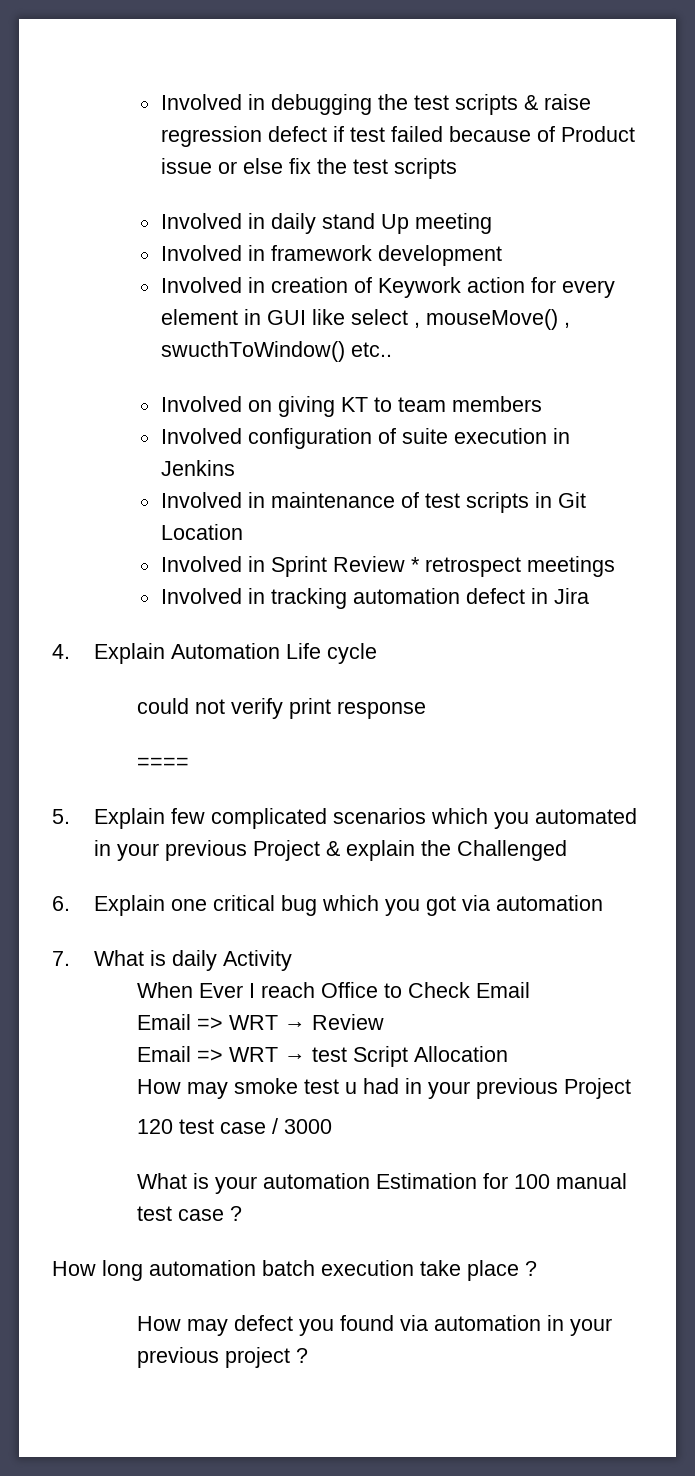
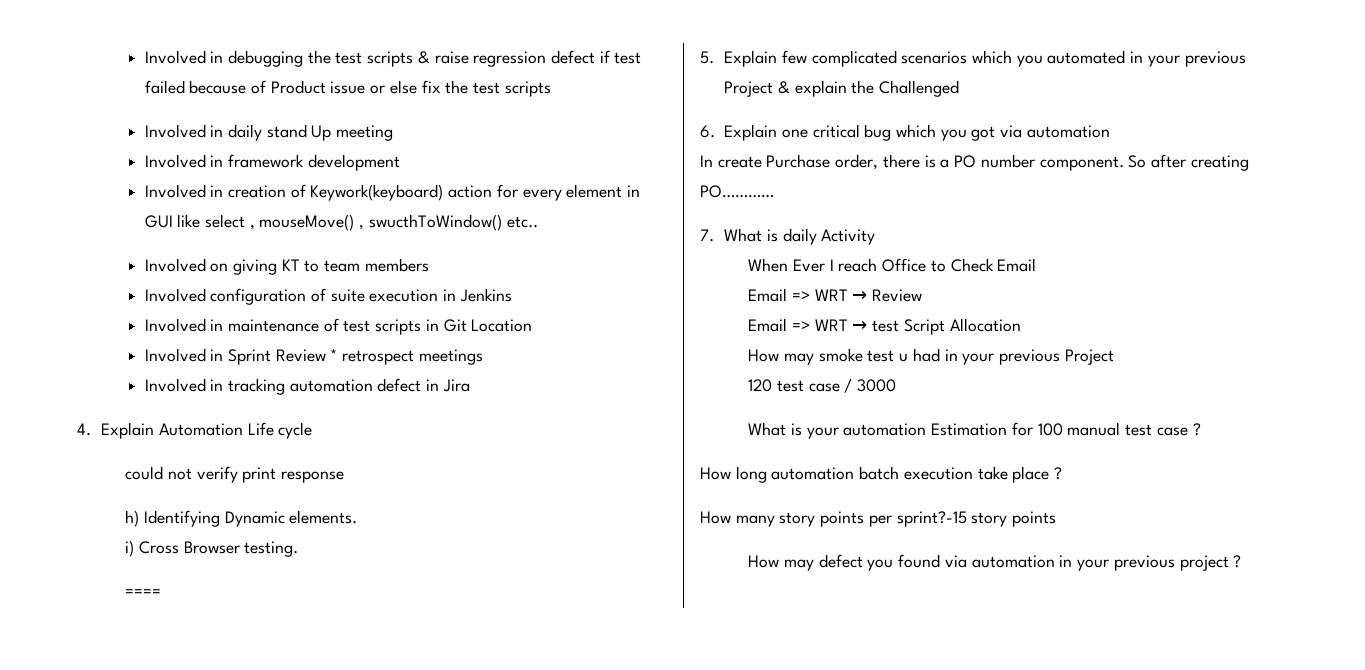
- Involved in creation of Keywork action for every element in GUI like select , mouseMove() , swucthToWindow() etc..
+ Involved in creation of Keywork(keyboard) action for every element in GUI like select , mouseMove() , swucthToWindow() etc..
+ h) Identifying Dynamic elements.
+ i) Cross Browser testing.
+ In create Purchase order, there is a PO number component. So after creating PO…………
+ How many story points per sprint?-15 story points

